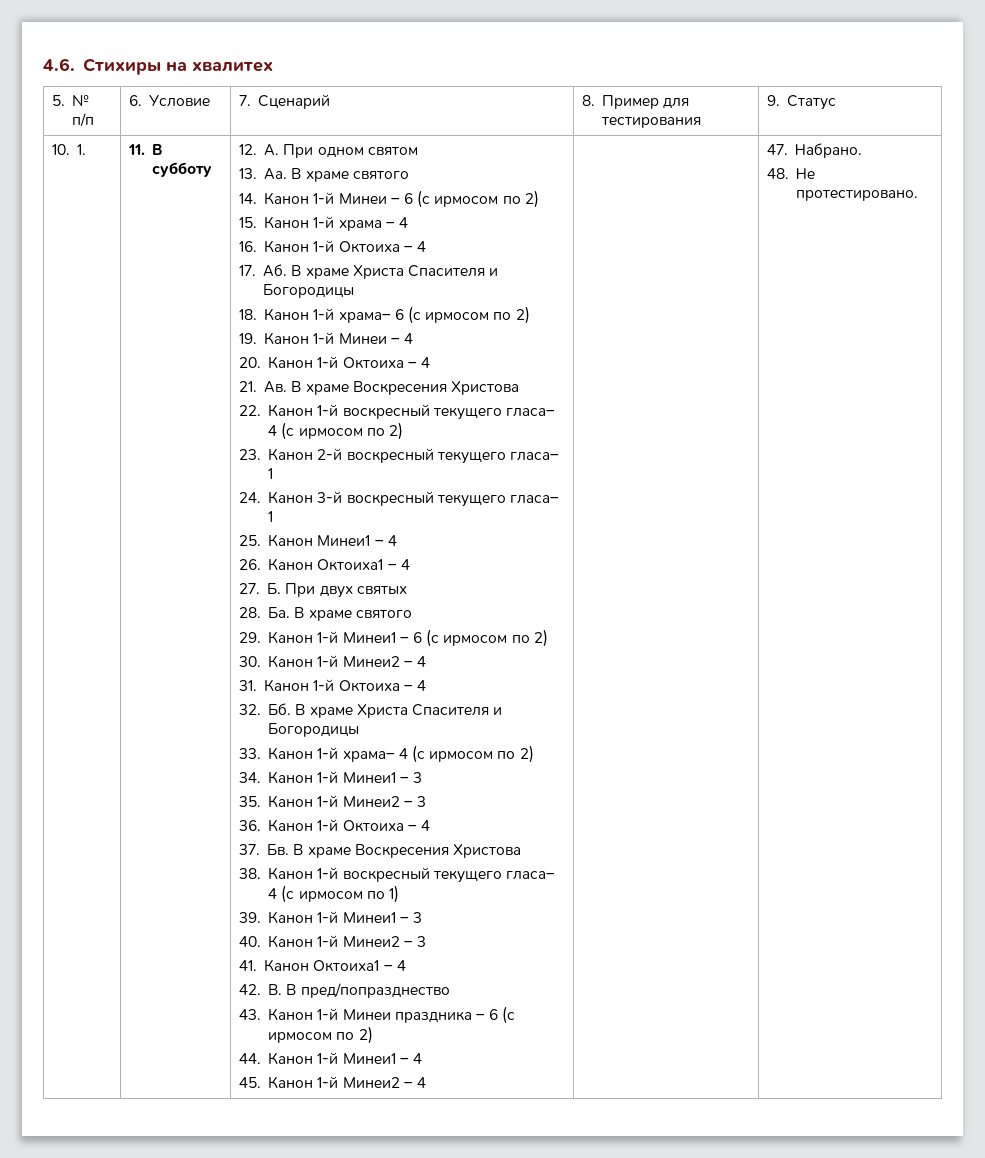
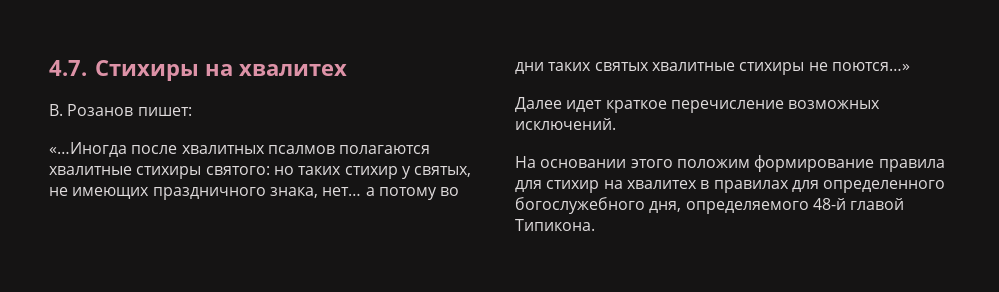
- 4.6. Стихиры на хвалитех
+ 4.7. Стихиры на хвалитех
- 5. № п/п | 6. Условие | 7. Сценарий | 8. Пример для тестирования | 9. Статус
- 10. 1. | 11. В субботу | 12. А. При одном святом
- 13. Аа. В храме святого
- 14. Канон 1-й Минеи – 6 (с ирмосом по 2)
- 15. Канон 1-й храма – 4
- 16. Канон 1-й Октоиха – 4
- 17. Аб. В храме Христа Спасителя и Богородицы
- 18. Канон 1-й храма– 6 (с ирмосом по 2)
- 19. Канон 1-й Минеи – 4
- 20. Канон 1-й Октоиха – 4
- 21. Ав. В храме Воскресения Христова
- 22. Канон 1-й воскресный текущего гласа– 4 (с ирмосом по 2)
- 23. Канон 2-й воскресный текущего гласа– 1
- 24. Канон 3-й воскресный текущего гласа– 1
- 25. Канон Минеи1 – 4
- 26. Канон Октоиха1 – 4
- 27. Б. При двух святых
- 28. Ба. В храме святого
- 29. Канон 1-й Минеи1 – 6 (с ирмосом по 2)
- 30. Канон 1-й Минеи2 – 4
- 31. Канон 1-й Октоиха – 4
- 32. Бб. В храме Христа Спасителя и Богородицы
- 33. Канон 1-й храма– 4 (с ирмосом по 2)
- 34. Канон 1-й Минеи1 – 3
- 35. Канон 1-й Минеи2 – 3
- 36. Канон 1-й Октоиха – 4
- 37. Бв. В храме Воскресения Христова
- 38. Канон 1-й воскресный текущего гласа– 4 (с ирмосом по 1)
- 39. Канон 1-й Минеи1 – 3
- 40. Канон 1-й Минеи2 – 3
- 41. Канон Октоиха1 – 4
- 42. В. В пред/попразднество
- 43. Канон 1-й Минеи праздника – 6 (с ирмосом по 2)
- 44. Канон 1-й Минеи1 – 4
- 45. Канон 1-й Минеи2 – 4 | | 47. Набрано.
- 48. Не протестировано.
+ В. Розанов пишет:
+ «…Иногда после хвалитных псалмов полагаются хвалитные стихиры святого: но таких стихир у святых, не имеющих праздничного знака, нет… а потому во дни таких святых хвалитные стихиры не поются…»
+ Далее идет краткое перечисление возможных исключений.
+ На основании этого положим формирование правила для стихир на хвалитех в правилах для определенного богослужебного дня, определяемого 48-й главой Типикона.

